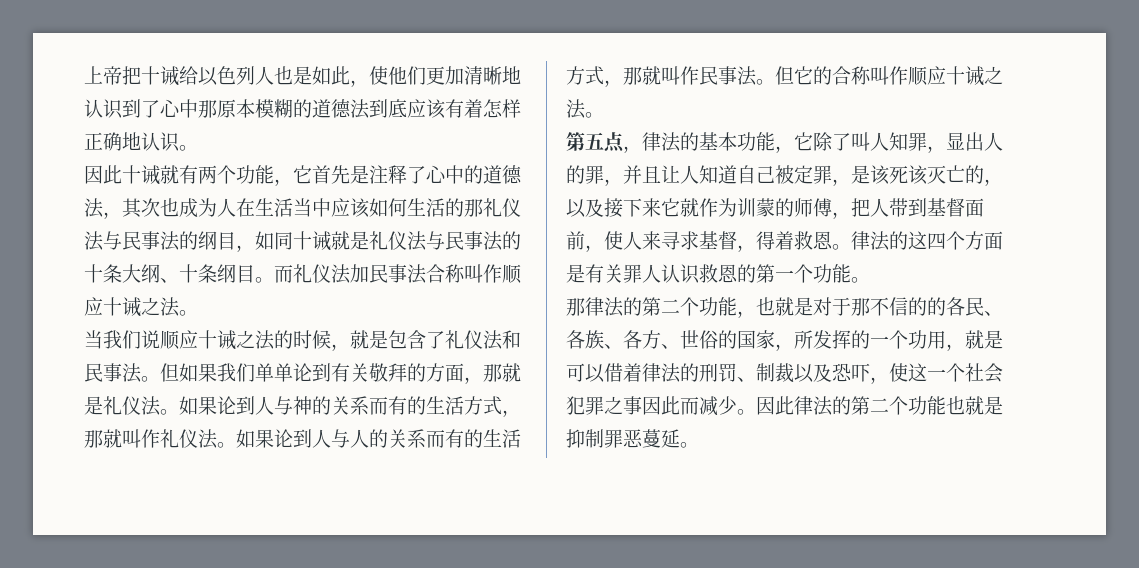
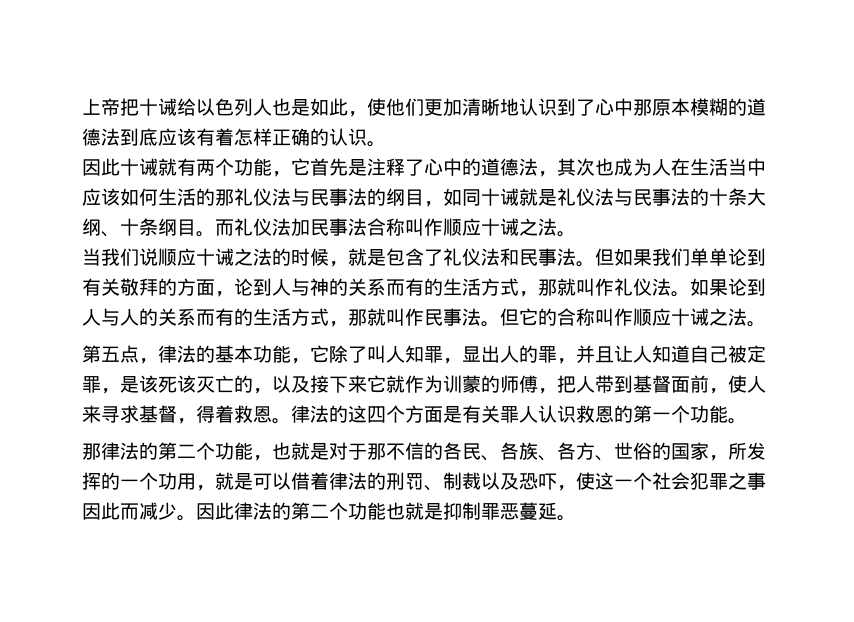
- 上帝把十诫给以色列人也是如此，使他们更加清晰地认识到了心中那原本模糊的道德法到底应该有着怎样正确地认识。
+ 上帝把十诫给以色列人也是如此，使他们更加清晰地认识到了心中那原本模糊的道德法到底应该有着怎样正确的认识。
- 但如果我们单单论到有关敬拜的方面，那就是礼仪法。如果论到人与神的关系而有的生活方式，那就叫作礼仪法。
+ 但如果我们单单论到有关敬拜的方面，论到人与神的关系而有的生活方式，那就叫作礼仪法。
- 那律法的第二个功能，也就是对于那不信的的各民、各族、各方、世俗的国家，所发挥的一个功用，就是可以借着律法的刑罚、制裁以及恐吓，使这一个社会犯罪之事因此而减少。
+ 那律法的第二个功能，也就是对于那不信的各民、各族、各方、世俗的国家，所发挥的一个功用，就是可以借着律法的刑罚、制裁以及恐吓，使这一个社会犯罪之事因此而减少。

